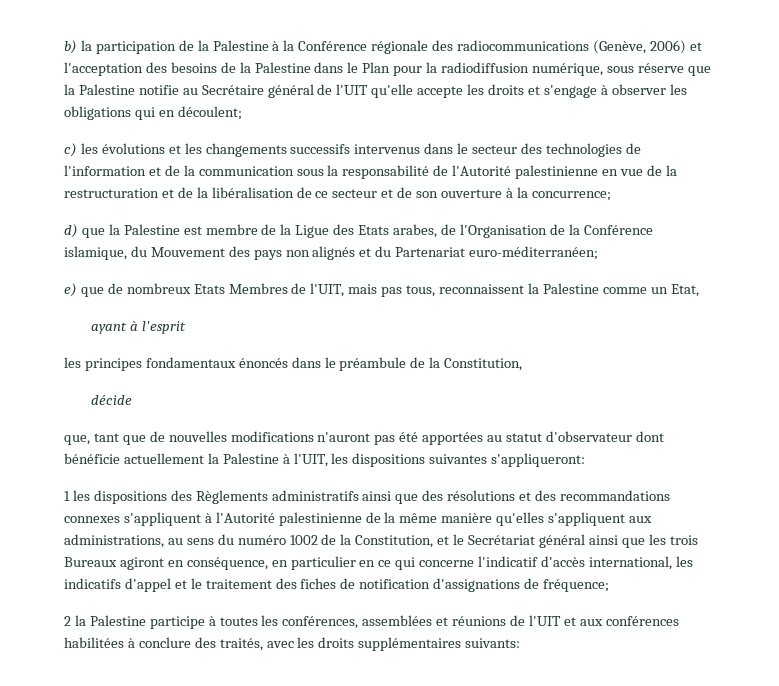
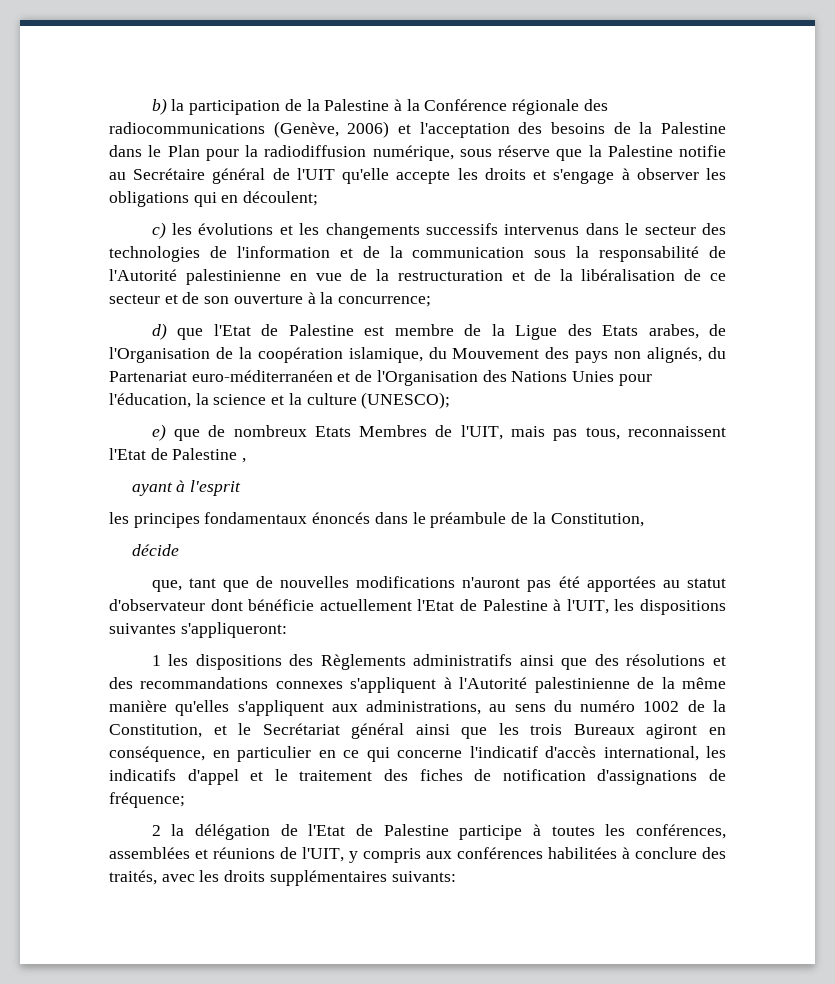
- d) que la Palestine est membre de la Ligue des Etats arabes, de l'Organisation de la Conférence islamique, du Mouvement des pays non alignés et du Partenariat euro-méditerranéen;
+ d) que l'Etat de Palestine est membre de la Ligue des Etats arabes, de l'Organisation de la coopération islamique, du Mouvement des pays non alignés, du Partenariat euro-méditerranéen et de l'Organisation des Nations Unies pour l'éducation, la science et la culture (UNESCO);
- e) que de nombreux Etats Membres de l'UIT, mais pas tous, reconnaissent la Palestine comme un Etat,
+ e) que de nombreux Etats Membres de l'UIT, mais pas tous, reconnaissent l'Etat de Palestine ,
- que, tant que de nouvelles modifications n'auront pas été apportées au statut d'observateur dont bénéficie actuellement la Palestine à l'UIT, les dispositions suivantes s'appliqueront:
+ que, tant que de nouvelles modifications n'auront pas été apportées au statut d'observateur dont bénéficie actuellement l'Etat de Palestine à l'UIT, les dispositions suivantes s'appliqueront:
- 2 la Palestine participe à toutes les conférences, assemblées et réunions de l'UIT et aux conférences habilitées à conclure des traités, avec les droits supplémentaires suivants:
+ 2 la délégation de l'Etat de Palestine participe à toutes les conférences, assemblées et réunions de l'UIT, y compris aux conférences habilitées à conclure des traités, avec les droits supplémentaires suivants:

